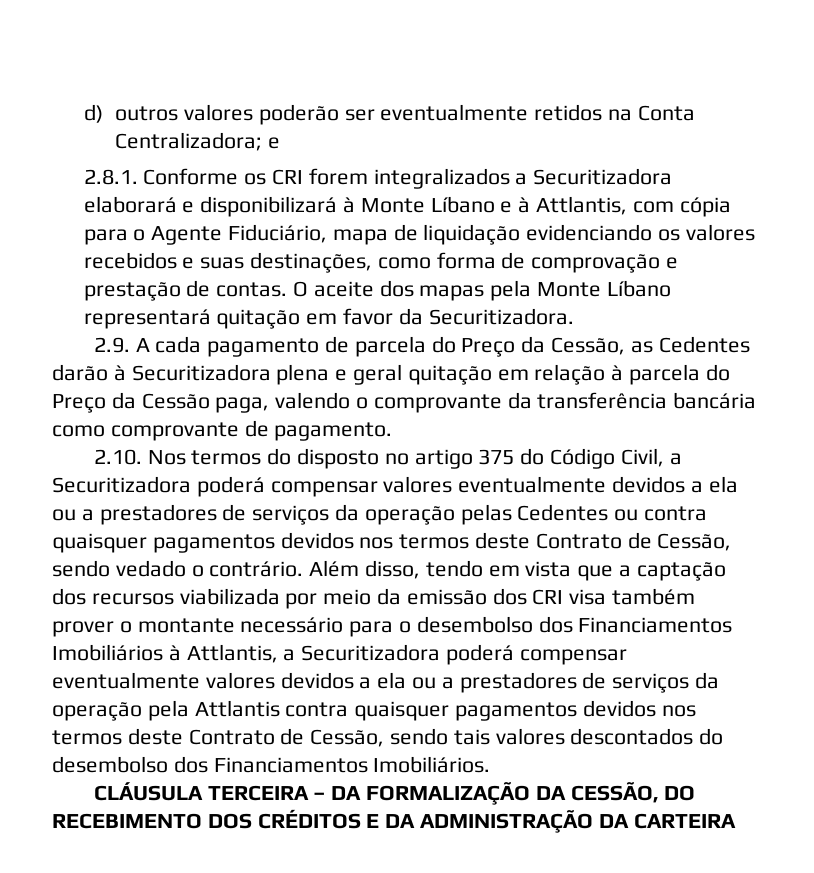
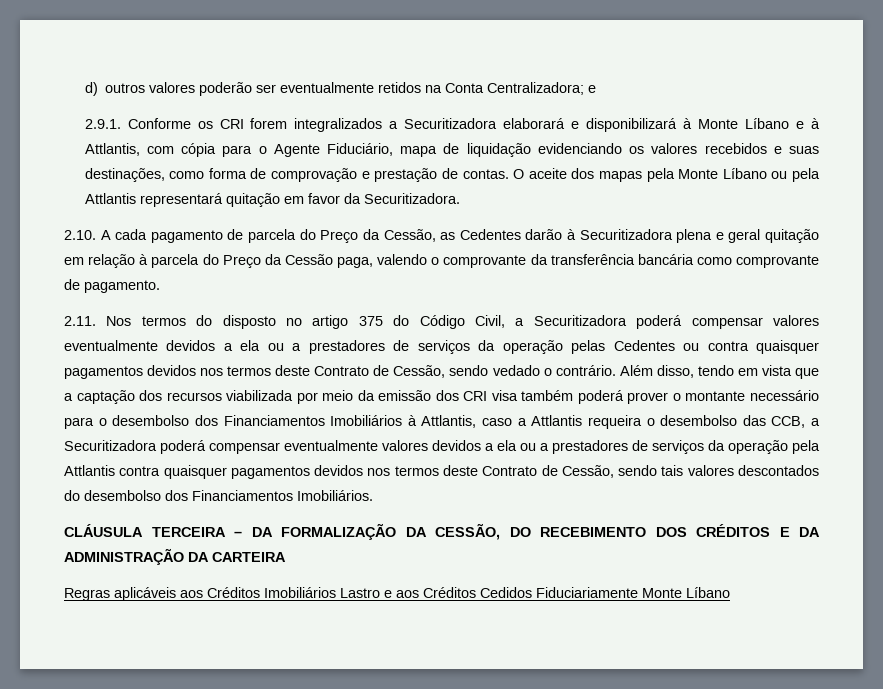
- 2.8.1. Conforme os CRI forem integralizados a Securitizadora elaborará e disponibilizará à Monte Líbano e à Attlantis, com cópia para o Agente Fiduciário, mapa de liquidação evidenciando os valores recebidos e suas destinações, como forma de comprovação e prestação de contas.
+ 2.9.1. Conforme os CRI forem integralizados a Securitizadora elaborará e disponibilizará à Monte Líbano e à Attlantis, com cópia para o Agente Fiduciário, mapa de liquidação evidenciando os valores recebidos e suas destinações, como forma de comprovação e prestação de contas.
- O aceite dos mapas pela Monte Líbano representará quitação em favor da Securitizadora.
+ O aceite dos mapas pela Monte Líbano ou pela Attlantis representará quitação em favor da Securitizadora.
- 2.9. A cada pagamento de parcela do Preço da Cessão, as Cedentes darão à Securitizadora plena e geral quitação em relação à parcela do Preço da Cessão paga, valendo o comprovante da transferência bancária como comprovante de pagamento.
+ 2.10. A cada pagamento de parcela do Preço da Cessão, as Cedentes darão à Securitizadora plena e geral quitação em relação à parcela do Preço da Cessão paga, valendo o comprovante da transferência bancária como comprovante de pagamento.
- 2.10. Nos termos do disposto no artigo 375 do Código Civil, a Securitizadora poderá compensar valores eventualmente devidos a ela ou a prestadores de serviços da operação pelas Cedentes ou contra quaisquer pagamentos devidos nos termos deste Contrato de Cessão, sendo vedado o contrário.
+ 2.11. Nos termos do disposto no artigo 375 do Código Civil, a Securitizadora poderá compensar valores eventualmente devidos a ela ou a prestadores de serviços da operação pelas Cedentes ou contra quaisquer pagamentos devidos nos termos deste Contrato de Cessão, sendo vedado o contrário.
- Além disso, tendo em vista que a captação dos recursos viabilizada por meio da emissão dos CRI visa também prover o montante necessário para o desembolso dos Financiamentos Imobiliários à Attlantis, a Securitizadora poderá compensar eventualmente valores devidos a ela ou a prestadores de serviços da operação pela Attlantis contra quaisquer pagamentos devidos nos termos deste Contrato de Cessão, sendo tais valores descontados do desembolso dos Financiamentos Imobiliários.
+ Além disso, tendo em vista que a captação dos recursos viabilizada por meio da emissão dos CRI visa também poderá prover o montante necessário para o desembolso dos Financiamentos Imobiliários à Attlantis, caso a Attlantis requeira o desembolso das CCB, a Securitizadora poderá compensar eventualmente valores devidos a ela ou a prestadores de serviços da operação pela Attlantis contra quaisquer pagamentos devidos nos termos deste Contrato de Cessão, sendo tais valores descontados do desembolso dos Financiamentos Imobiliários.
+ Regras aplicáveis aos Créditos Imobiliários Lastro e aos Créditos Cedidos Fiduciariamente Monte Líbano

